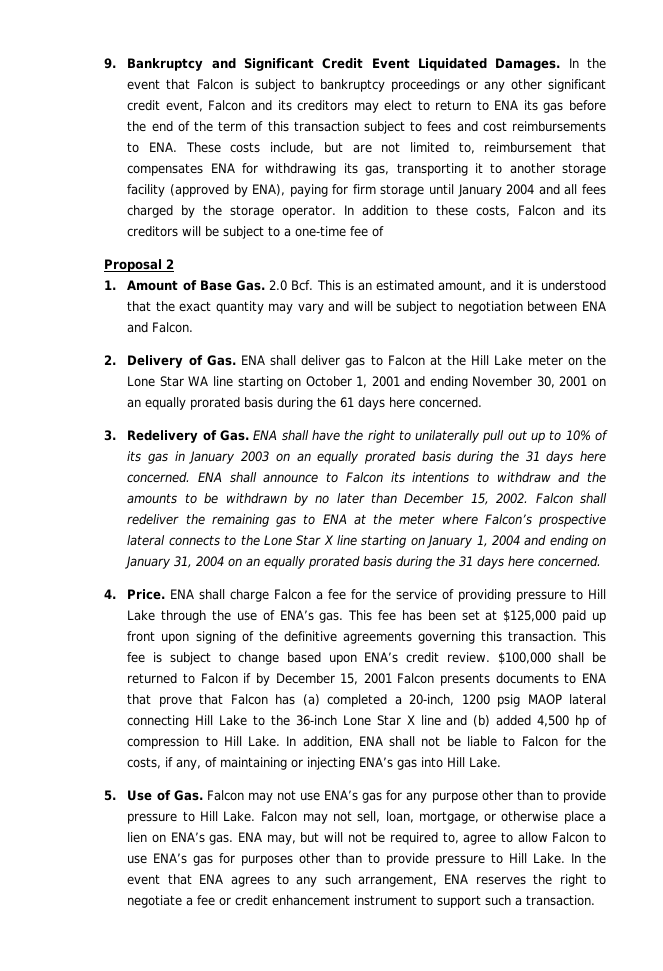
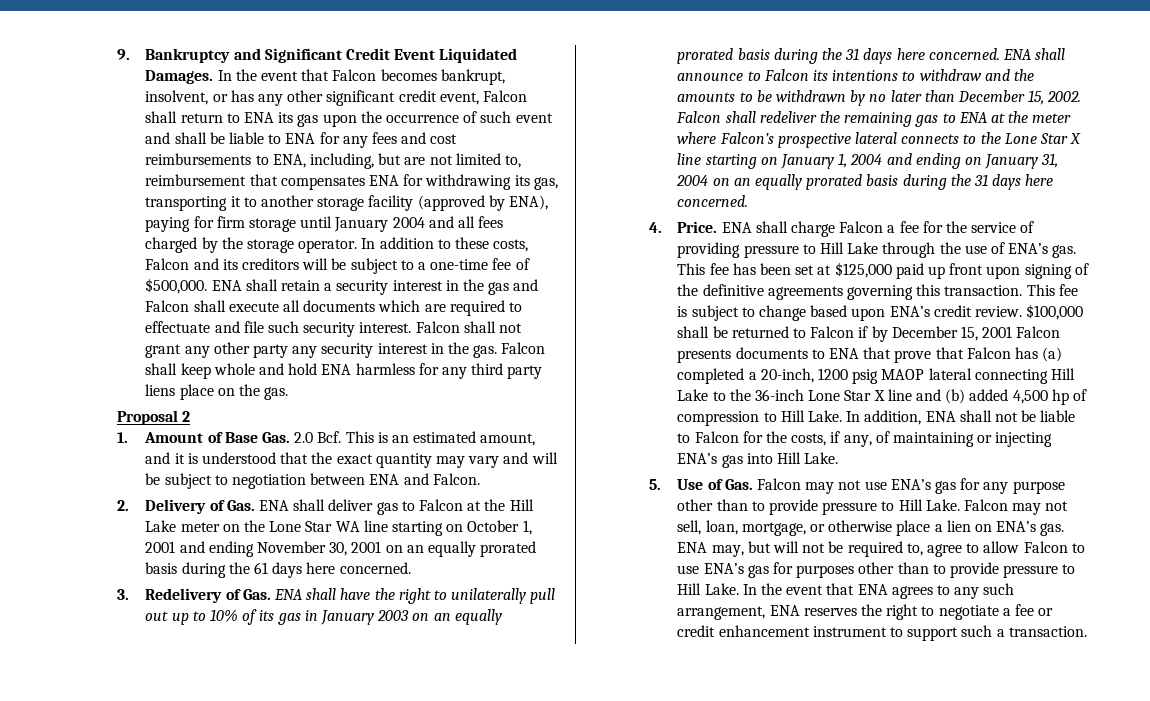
- In the event that Falcon is subject to bankruptcy proceedings or any other significant credit event, Falcon and its creditors may elect to return to ENA its gas before the end of the term of this transaction subject to fees and cost reimbursements to ENA. These costs include, but are not limited to, reimbursement that compensates ENA for withdrawing its gas, transporting it to another storage facility (approved by ENA), paying for firm storage until January 2004 and all fees charged by the storage operator.
+ In the event that Falcon becomes bankrupt, insolvent, or has any other significant credit event, Falcon shall return to ENA its gas upon the occurrence of such event and shall be liable to ENA for any fees and cost reimbursements to ENA, including, but are not limited to, reimbursement that compensates ENA for withdrawing its gas, transporting it to another storage facility (approved by ENA), paying for firm storage until January 2004 and all fees charged by the storage operator.
- In addition to these costs, Falcon and its creditors will be subject to a one-time fee of
+ In addition to these costs, Falcon and its creditors will be subject to a one-time fee of $500,000. ENA shall retain a security interest in the gas and Falcon shall execute all documents which are required to effectuate and file such security interest. Falcon shall not grant any other party any security interest in the gas. Falcon shall keep whole and hold ENA harmless for any third party liens place on the gas.

